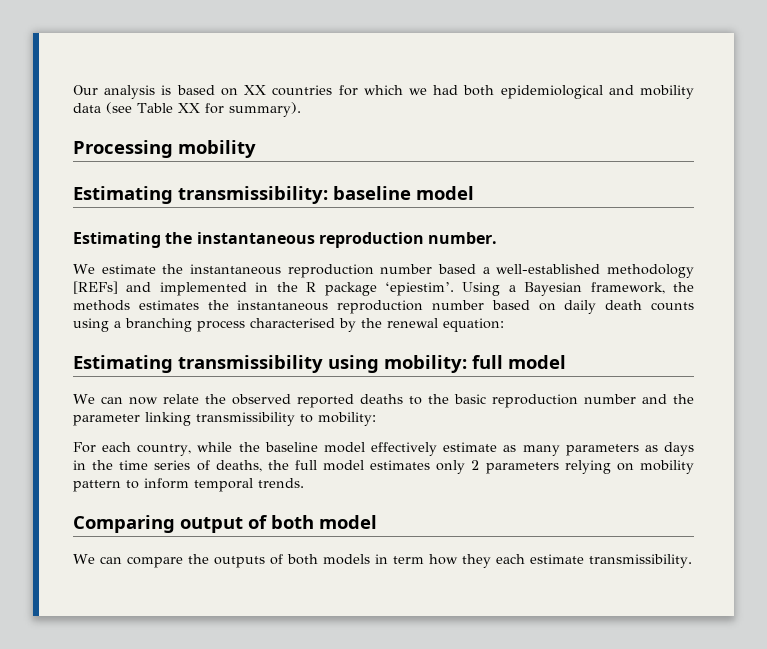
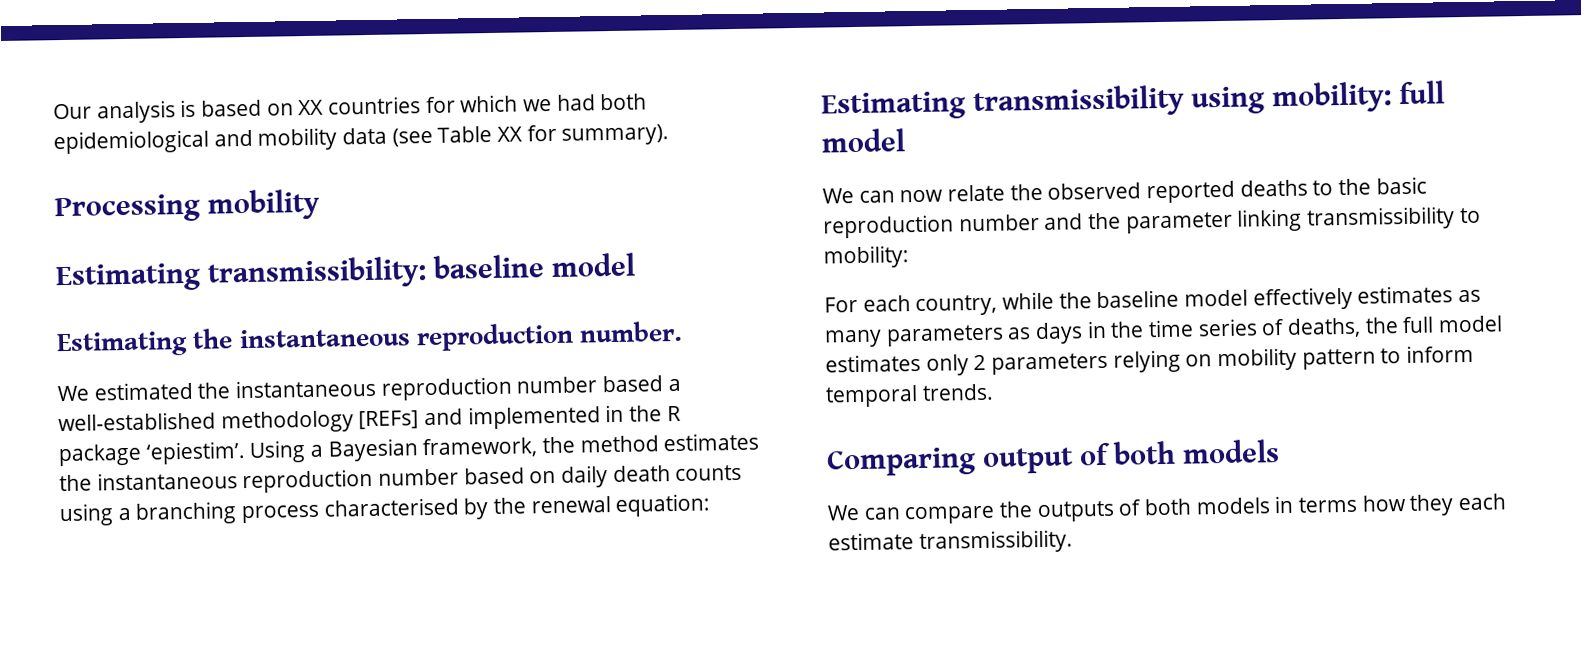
- We estimate the instantaneous reproduction number based a well-established methodology [REFs] and implemented in the R package ‘epiestim’.
+ We estimated the instantaneous reproduction number based a well-established methodology [REFs] and implemented in the R package ‘epiestim’.
- Using a Bayesian framework, the methods estimates the instantaneous reproduction number based on daily death counts using a branching process characterised by the renewal equation:
+ Using a Bayesian framework, the method estimates the instantaneous reproduction number based on daily death counts using a branching process characterised by the renewal equation:
- For each country, while the baseline model effectively estimate as many parameters as days in the time series of deaths, the full model estimates only 2 parameters relying on mobility pattern to inform temporal trends.
+ For each country, while the baseline model effectively estimates as many parameters as days in the time series of deaths, the full model estimates only 2 parameters relying on mobility pattern to inform temporal trends.
- Comparing output of both model
+ Comparing output of both models
- We can compare the outputs of both models in term how they each estimate transmissibility.
+ We can compare the outputs of both models in terms how they each estimate transmissibility.

